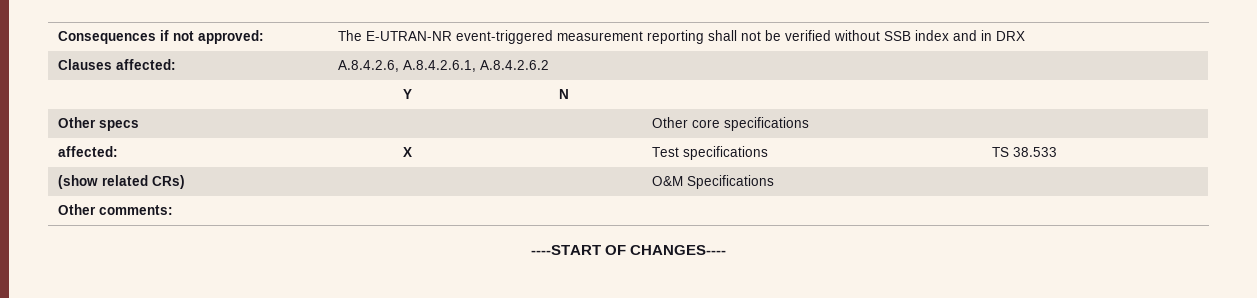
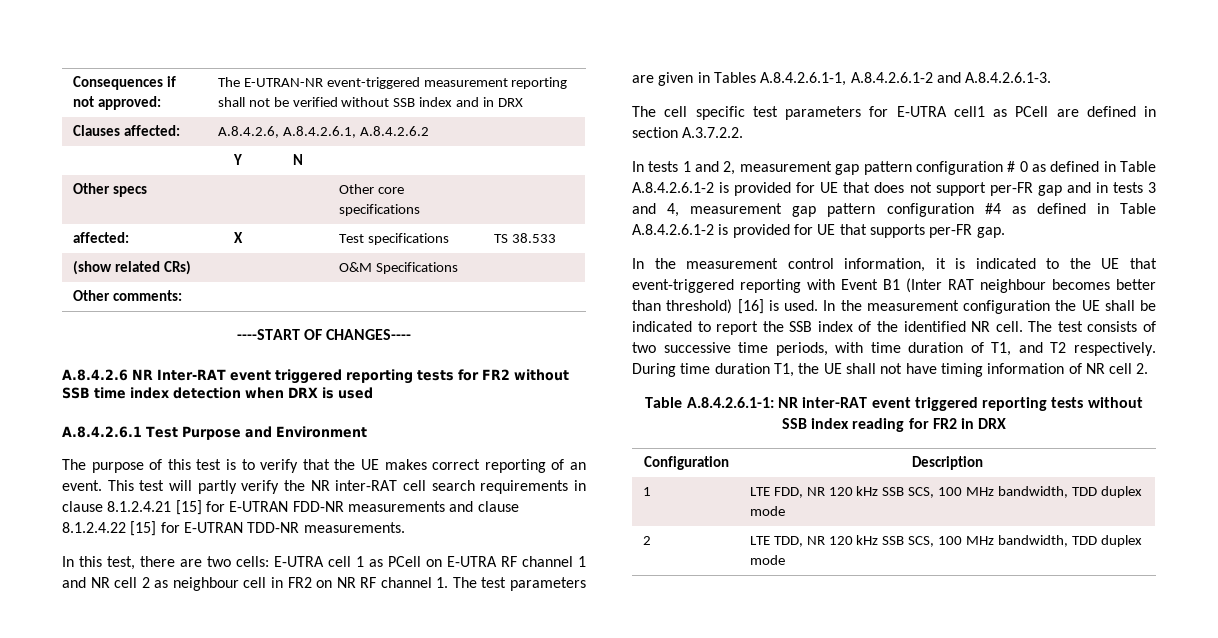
+ A.8.4.2.6 NR Inter-RAT event triggered reporting tests for FR2 without SSB time index detection when DRX is used
+ A.8.4.2.6.1 Test Purpose and Environment
+ The purpose of this test is to verify that the UE makes correct reporting of an event. This test will partly verify the NR inter-RAT cell search requirements in clause 8.1.2.4.21 [15] for E-UTRAN FDD-NR measurements and clause 8.1.2.4.22 [15] for E-UTRAN TDD-NR measurements.
+ In this test, there are two cells: E-UTRA cell 1 as PCell on E-UTRA RF channel 1 and NR cell 2 as neighbour cell in FR2 on NR RF channel 1. The test parameters are given in Tables A.8.4.2.6.1-1, A.8.4.2.6.1-2 and A.8.4.2.6.1-3.
+ The cell specific test parameters for E-UTRA cell1 as PCell are defined in section A.3.7.2.2.
+ In tests 1 and 2, measurement gap pattern configuration # 0 as defined in Table A.8.4.2.6.1-2 is provided for UE that does not support per-FR gap and in tests 3 and 4, measurement gap pattern configuration #4 as defined in Table A.8.4.2.6.1-2 is provided for UE that supports per-FR gap.
+ In the measurement control information, it is indicated to the UE that event-triggered reporting with Event B1 (Inter RAT neighbour becomes better than threshold) [16] is used. In the measurement configuration the UE shall be indicated to report the SSB index of the identified NR cell. The test consists of two successive time periods, with time duration of T1, and T2 respectively. During time duration T1, the UE shall not have timing information of NR cell 2.
+ Table A.8.4.2.6.1-1: NR inter-RAT event triggered reporting tests without SSB index reading for FR2 in DRX
+ Configuration | Description
+ 1 | LTE FDD, NR 120 kHz SSB SCS, 100 MHz bandwidth, TDD duplex mode
+ 2 | LTE TDD, NR 120 kHz SSB SCS, 100 MHz bandwidth, TDD duplex mode

